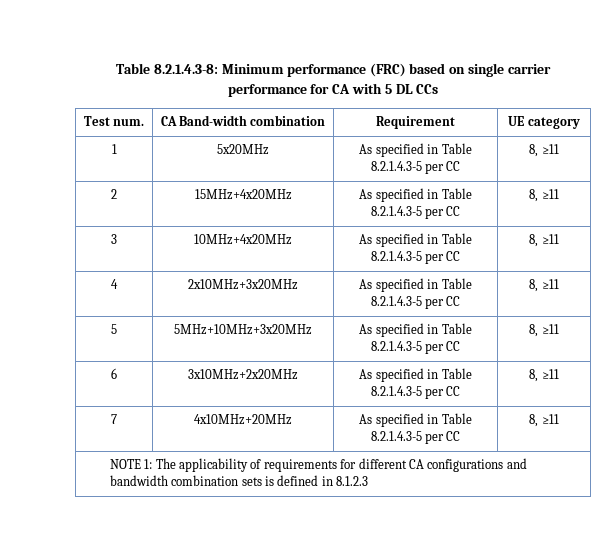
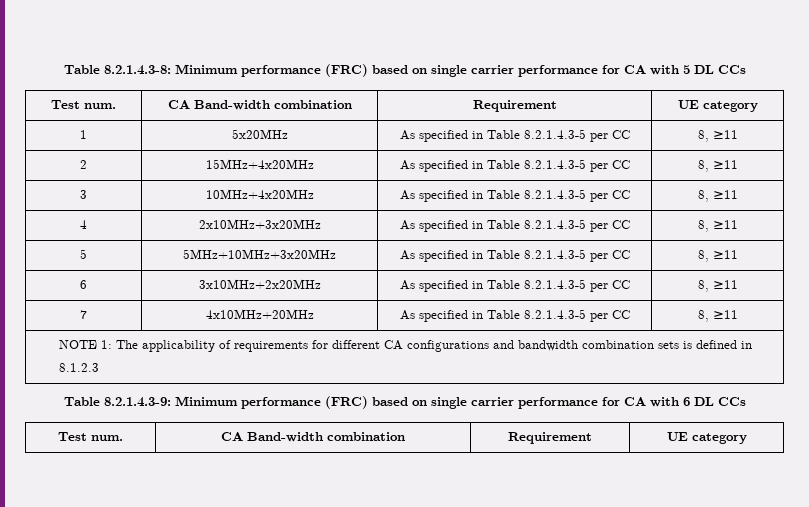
+ Table 8.2.1.4.3-9: Minimum performance (FRC) based on single carrier performance for CA with 6 DL CCs
+ Test num. | CA Band-width combination | Requirement | UE category

